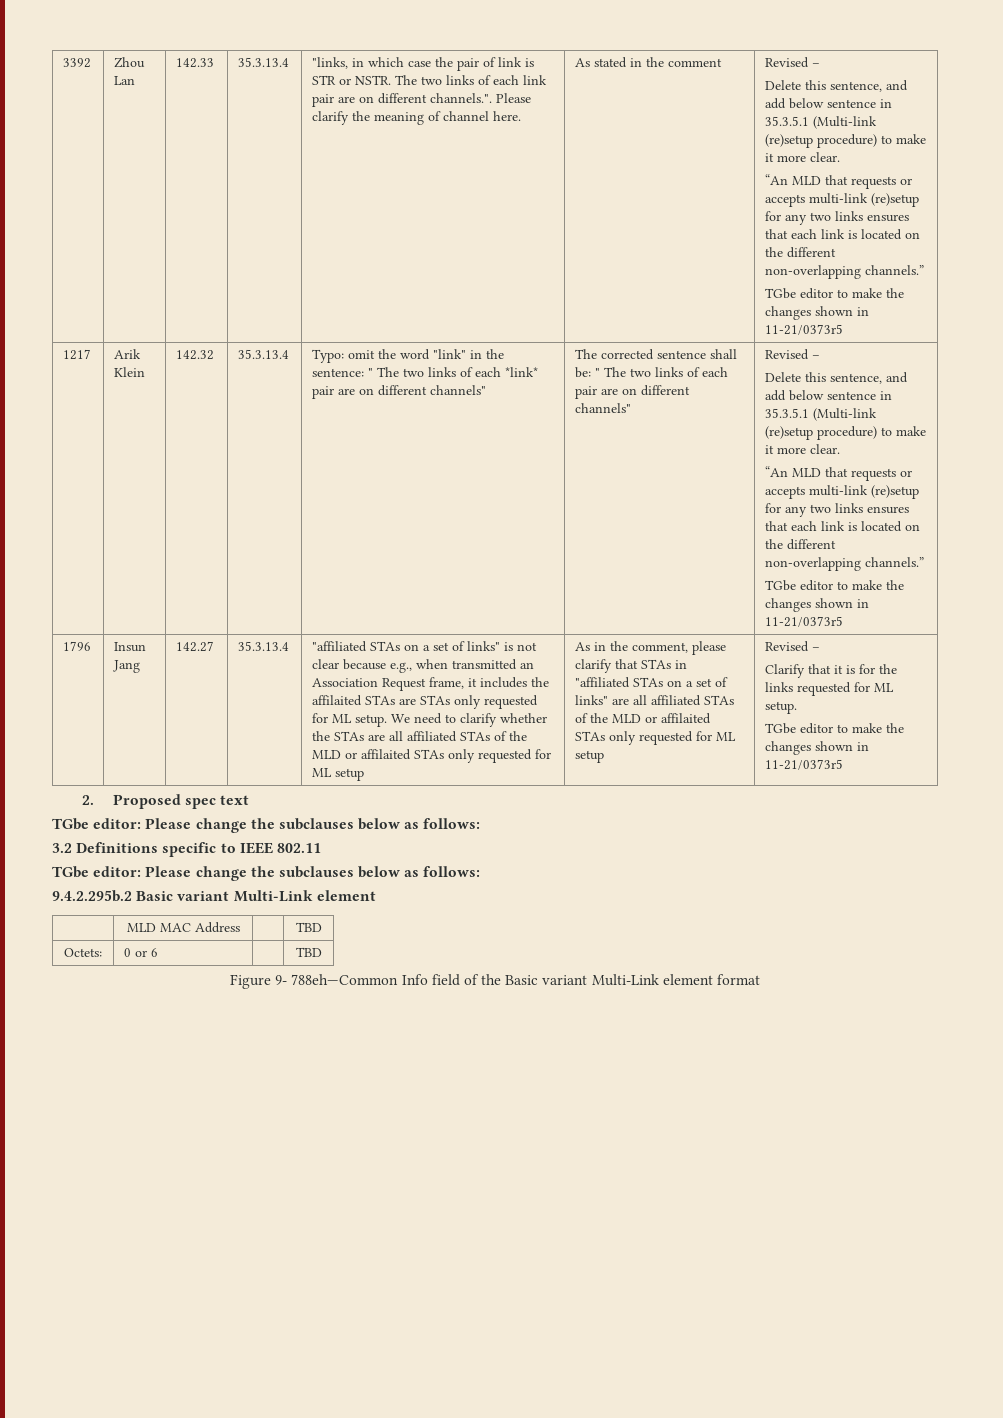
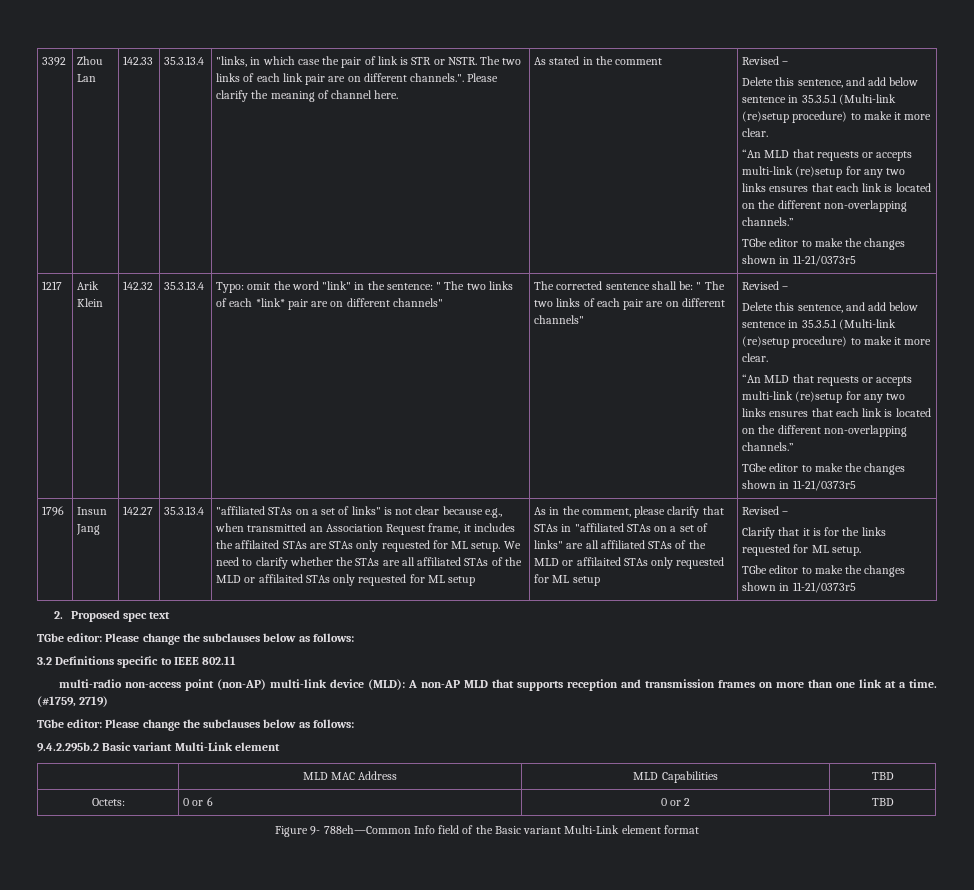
+ multi-radio non-access point (non-AP) multi-link device (MLD): A non-AP MLD that supports reception and transmission frames on more than one link at a time. (#1759, 2719)
- | MLD MAC Address | | TBD
+ | MLD MAC Address | MLD Capabilities | TBD
- Octets: | 0 or 6 | | TBD
+ Octets: | 0 or 6 | 0 or 2 | TBD

